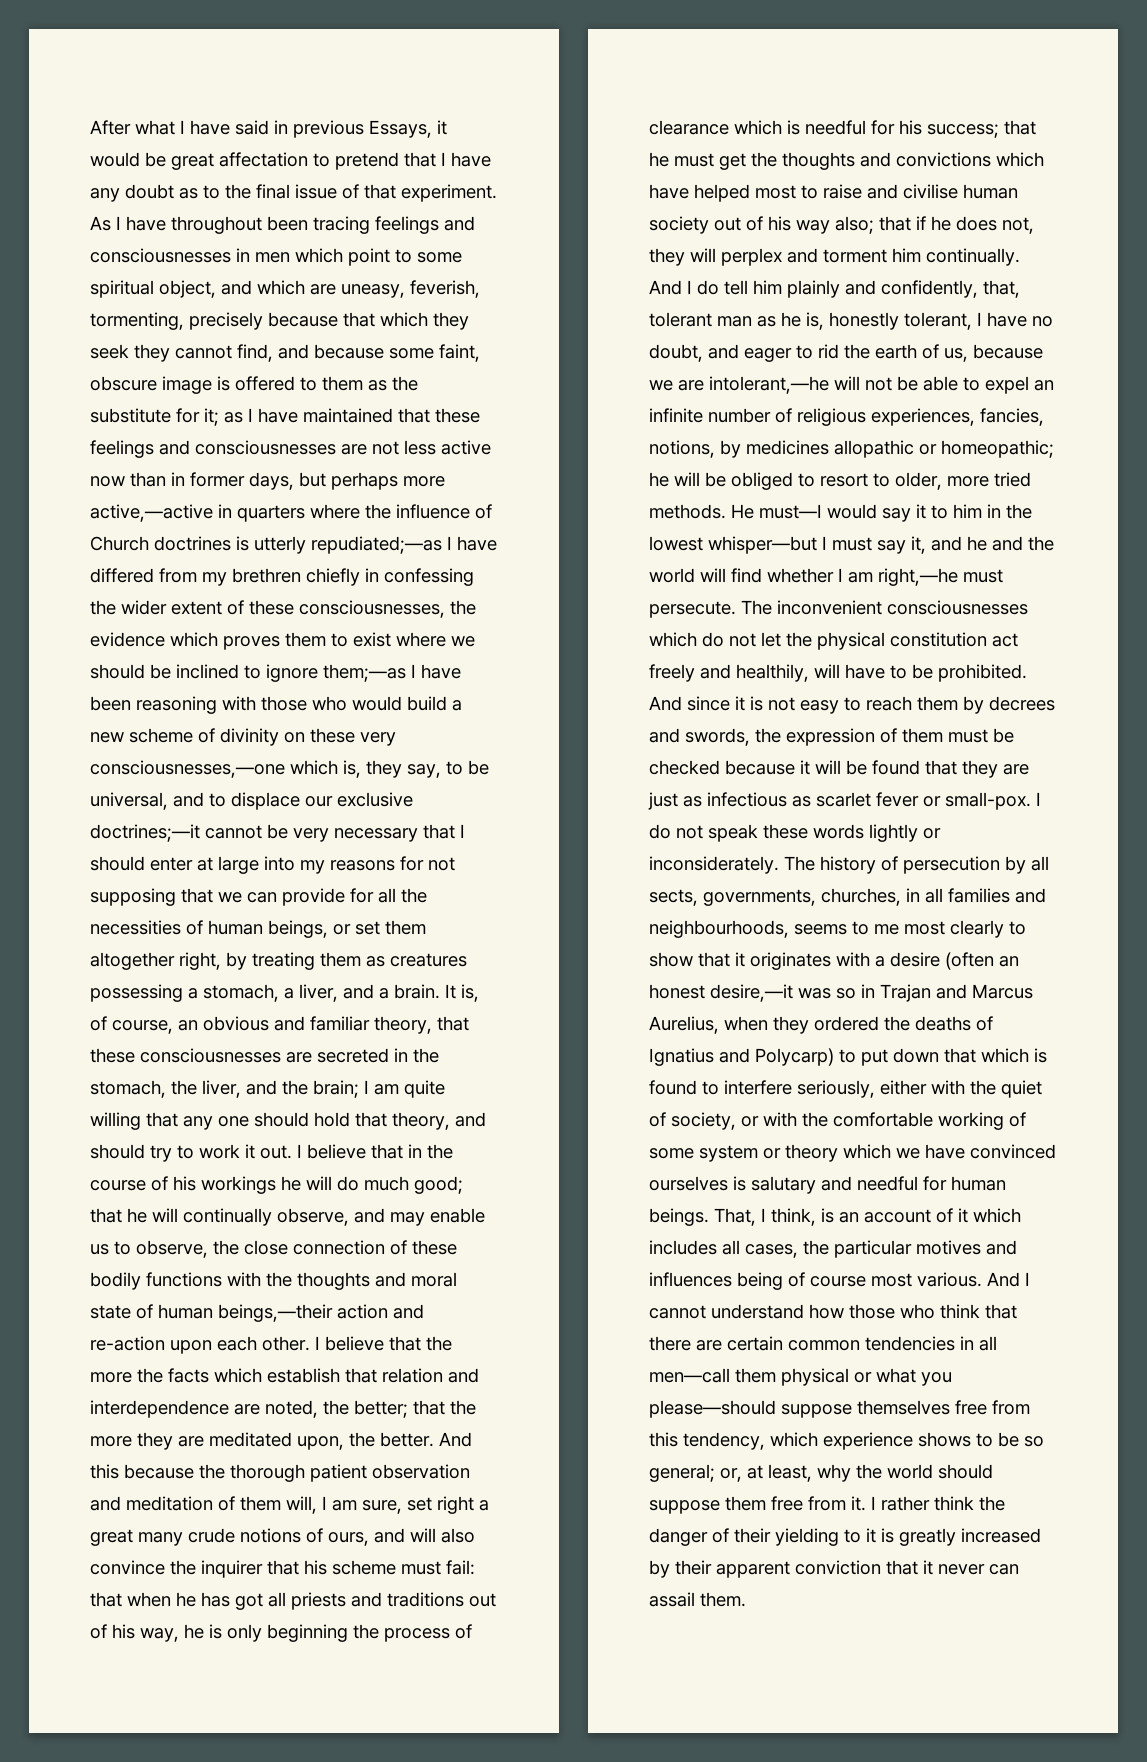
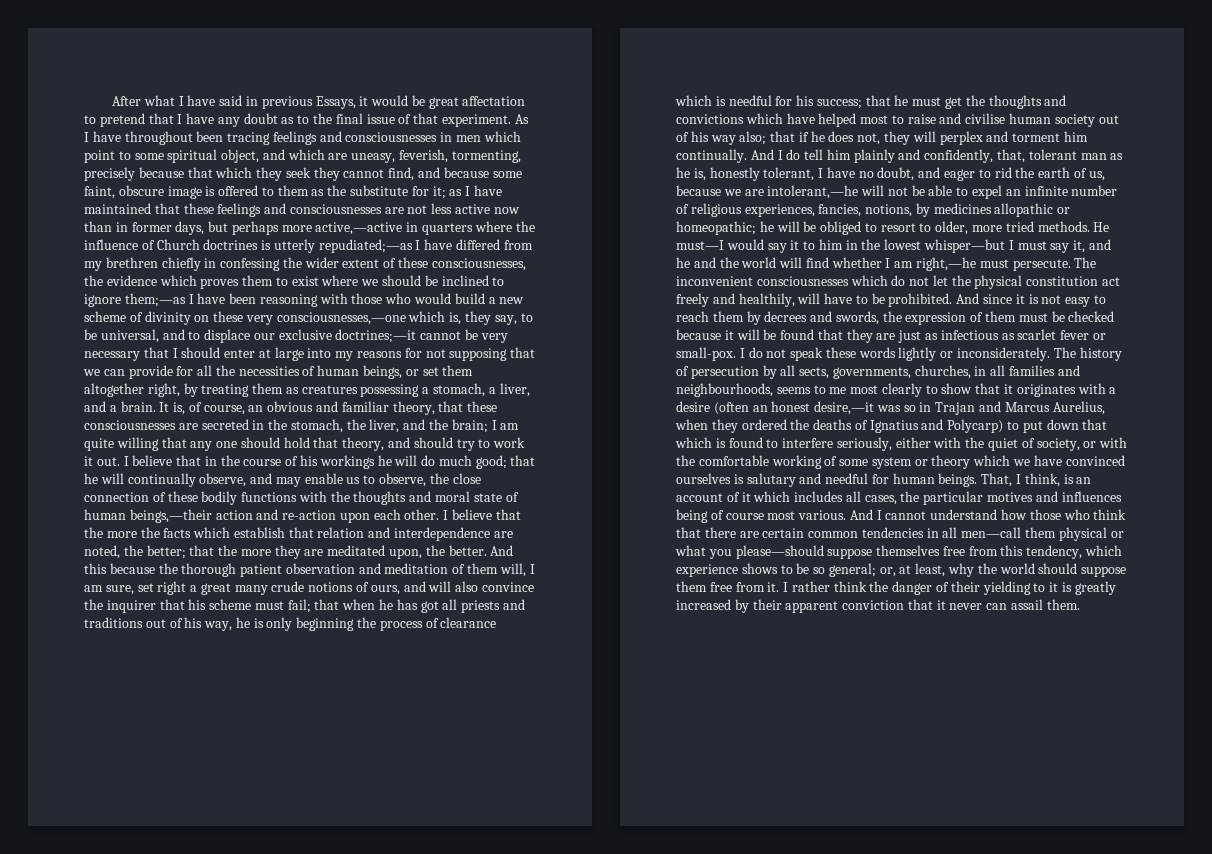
- And this because the thorough patient observation and meditation of them will, I am sure, set right a great many crude notions of ours, and will also convince the inquirer that his scheme must fail:
+ And this because the thorough patient observation and meditation of them will, I am sure, set right a great many crude notions of ours, and will also convince the inquirer that his scheme must fail;

